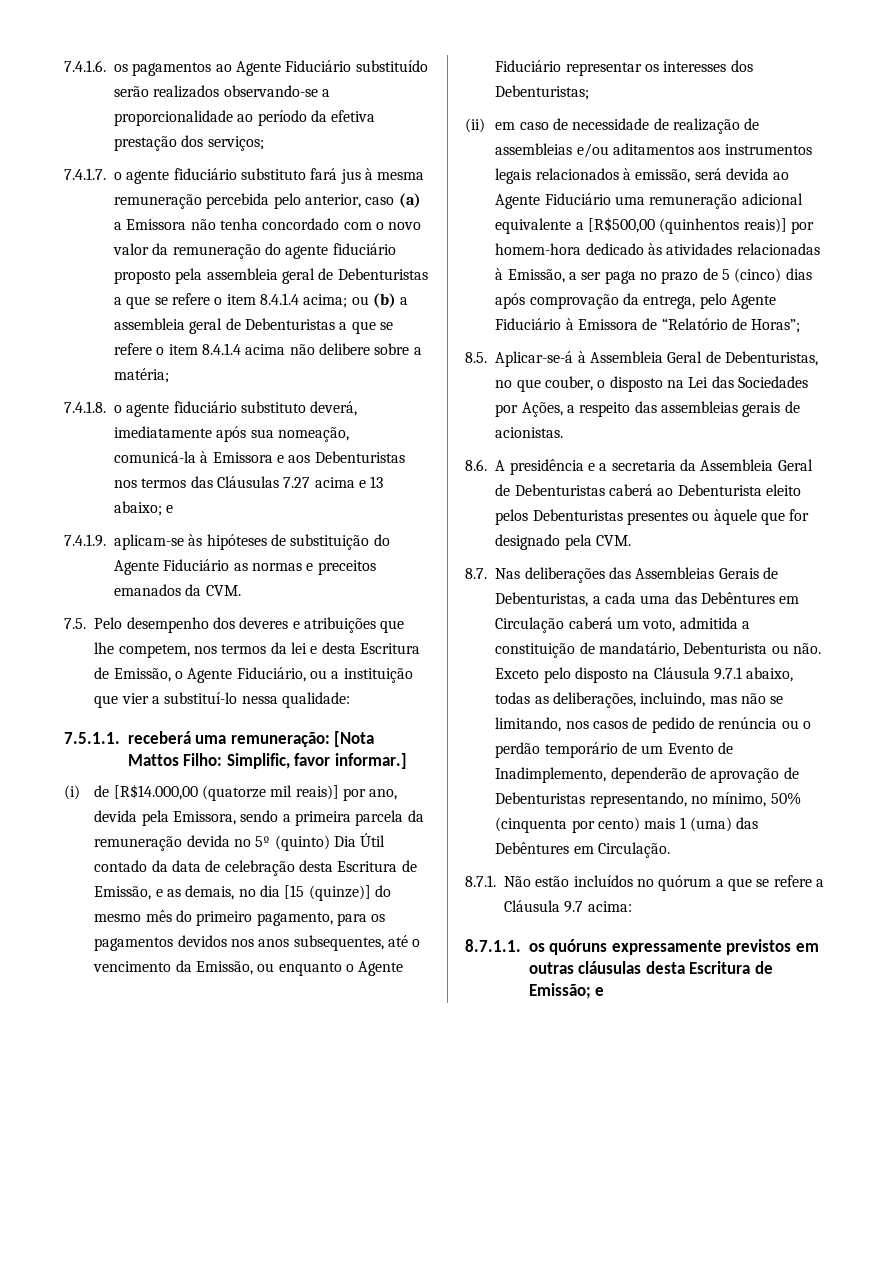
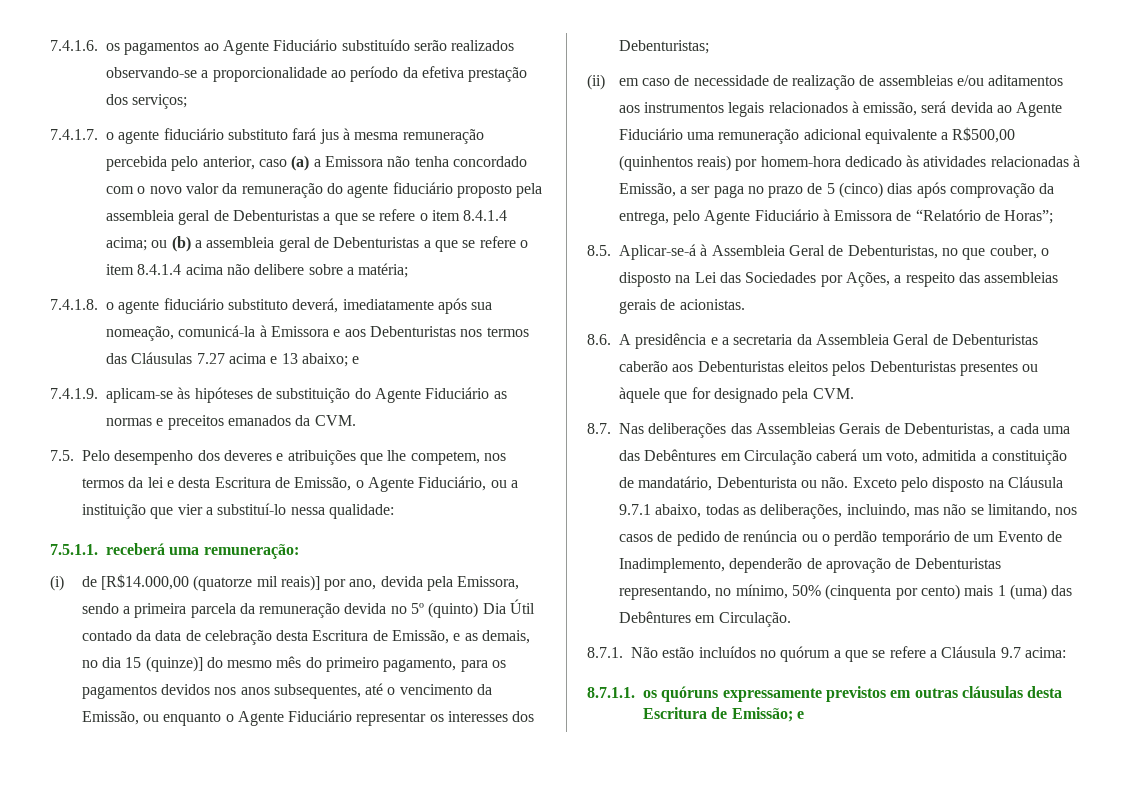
- 7.5.1.1. receberá uma remuneração: [Nota Mattos Filho: Simplific, favor informar.]
+ 7.5.1.1. receberá uma remuneração:
- (i) de [R$14.000,00 (quatorze mil reais)] por ano, devida pela Emissora, sendo a primeira parcela da remuneração devida no 5º (quinto) Dia Útil contado da data de celebração desta Escritura de Emissão, e as demais, no dia [15 (quinze)] do mesmo mês do primeiro pagamento, para os pagamentos devidos nos anos subsequentes, até o vencimento da Emissão, ou enquanto o Agente Fiduciário representar os interesses dos Debenturistas;
+ (i) de [R$14.000,00 (quatorze mil reais)] por ano, devida pela Emissora, sendo a primeira parcela da remuneração devida no 5º (quinto) Dia Útil contado da data de celebração desta Escritura de Emissão, e as demais, no dia 15 (quinze)] do mesmo mês do primeiro pagamento, para os pagamentos devidos nos anos subsequentes, até o vencimento da Emissão, ou enquanto o Agente Fiduciário representar os interesses dos Debenturistas;
- (ii) em caso de necessidade de realização de assembleias e/ou aditamentos aos instrumentos legais relacionados à emissão, será devida ao Agente Fiduciário uma remuneração adicional equivalente a [R$500,00 (quinhentos reais)] por homem-hora dedicado às atividades relacionadas à Emissão, a ser paga no prazo de 5 (cinco) dias após comprovação da entrega, pelo Agente Fiduciário à Emissora de “Relatório de Horas”;
+ (ii) em caso de necessidade de realização de assembleias e/ou aditamentos aos instrumentos legais relacionados à emissão, será devida ao Agente Fiduciário uma remuneração adicional equivalente a R$500,00 (quinhentos reais) por homem-hora dedicado às atividades relacionadas à Emissão, a ser paga no prazo de 5 (cinco) dias após comprovação da entrega, pelo Agente Fiduciário à Emissora de “Relatório de Horas”;
- 8.6. A presidência e a secretaria da Assembleia Geral de Debenturistas caberá ao Debenturista eleito pelos Debenturistas presentes ou àquele que for designado pela CVM.
+ 8.6. A presidência e a secretaria da Assembleia Geral de Debenturistas caberão aos Debenturistas eleitos pelos Debenturistas presentes ou àquele que for designado pela CVM.

